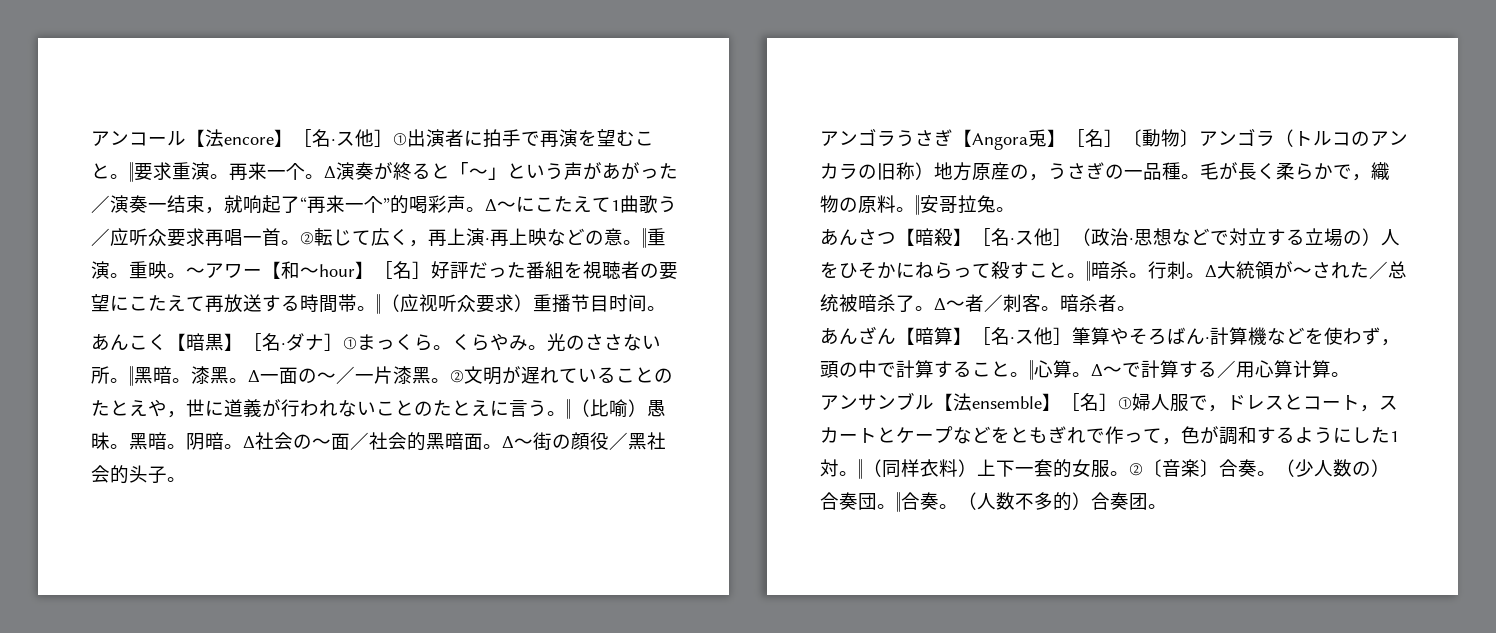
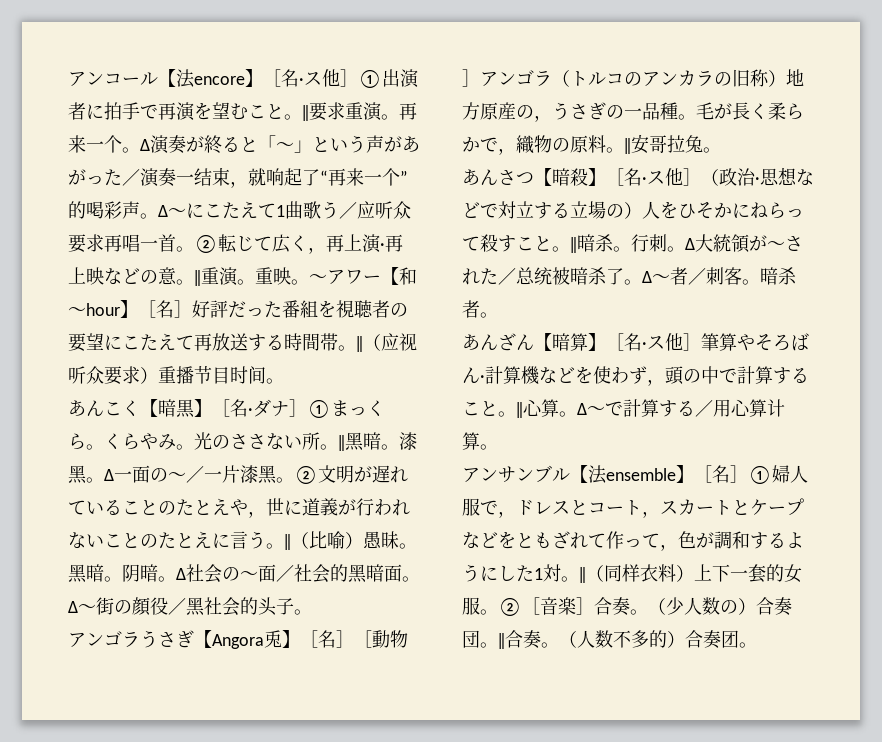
- アンゴラうさぎ【Angora兎】［名］〔動物〕アンゴラ（トルコのアンカラの旧称）地方原産の，うさぎの一品種。
+ アンゴラうさぎ【Angora兎】［名］［動物］アンゴラ（トルコのアンカラの旧称）地方原産の，うさぎの一品種。
- アンサンブル【法ensemble】［名］①婦人服で，ドレスとコート，スカートとケープなどをともぎれで作って，色が調和するようにした1対。
+ アンサンブル【法ensemble】［名］①婦人服で，ドレスとコート，スカートとケープなどをともざれて作って，色が調和するようにした1対。
- ②〔音楽〕合奏。
+ ②［音楽］合奏。

